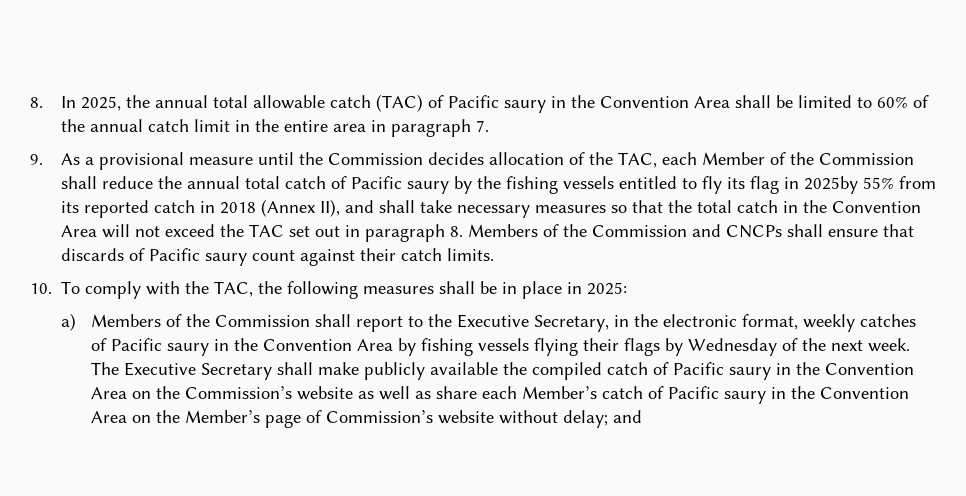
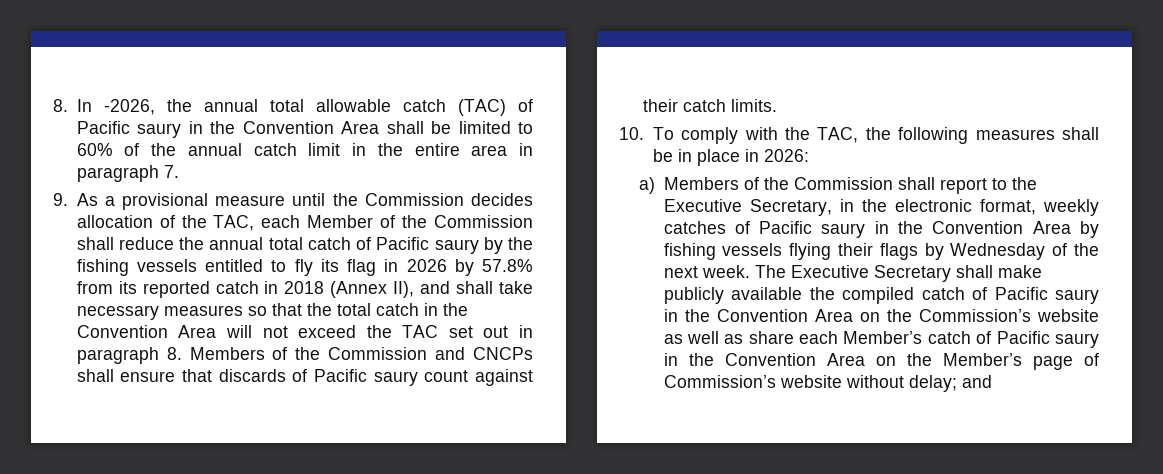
- 8. In 2025, the annual total allowable catch (TAC) of Pacific saury in the Convention Area shall be limited to 60% of the annual catch limit in the entire area in paragraph 7.
+ 8. In -2026, the annual total allowable catch (TAC) of Pacific saury in the Convention Area shall be limited to 60% of the annual catch limit in the entire area in paragraph 7.
- 9. As a provisional measure until the Commission decides allocation of the TAC, each Member of the Commission shall reduce the annual total catch of Pacific saury by the fishing vessels entitled to fly its flag in 2025by 55% from its reported catch in 2018 (Annex II), and shall take necessary measures so that the total catch in the Convention Area will not exceed the TAC set out in paragraph 8. Members of the Commission and CNCPs shall ensure that discards of Pacific saury count against their catch limits.
+ 9. As a provisional measure until the Commission decides allocation of the TAC, each Member of the Commission shall reduce the annual total catch of Pacific saury by the fishing vessels entitled to fly its flag in 2026 by 57.8% from its reported catch in 2018 (Annex II), and shall take necessary measures so that the total catch in the Convention Area will not exceed the TAC set out in paragraph 8. Members of the Commission and CNCPs shall ensure that discards of Pacific saury count against their catch limits.
- 10. To comply with the TAC, the following measures shall be in place in 2025:
+ 10. To comply with the TAC, the following measures shall be in place in 2026:

